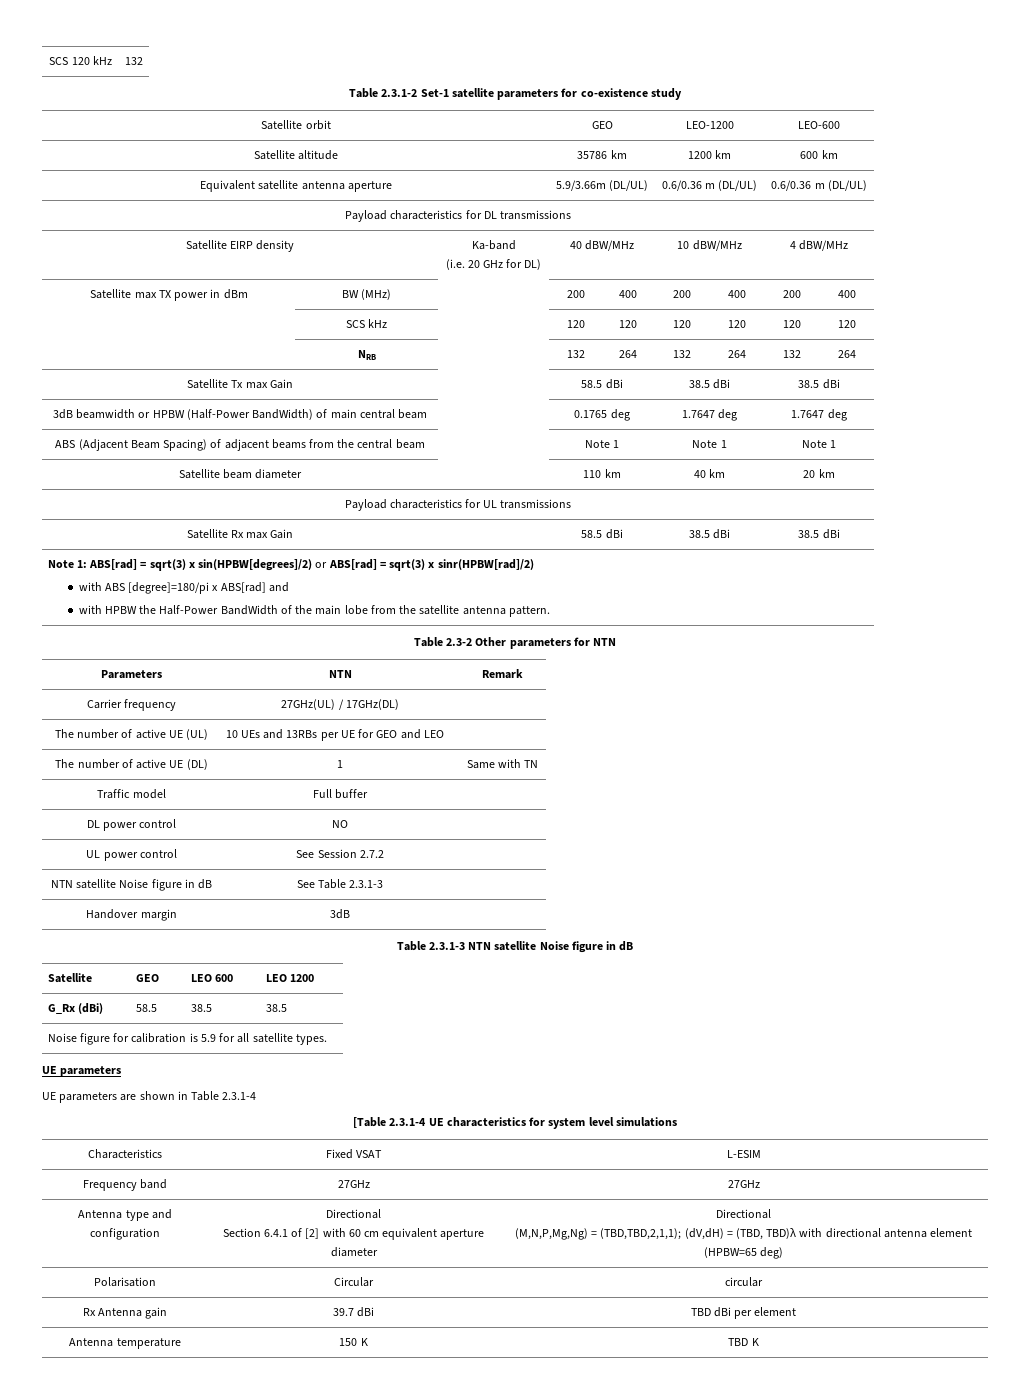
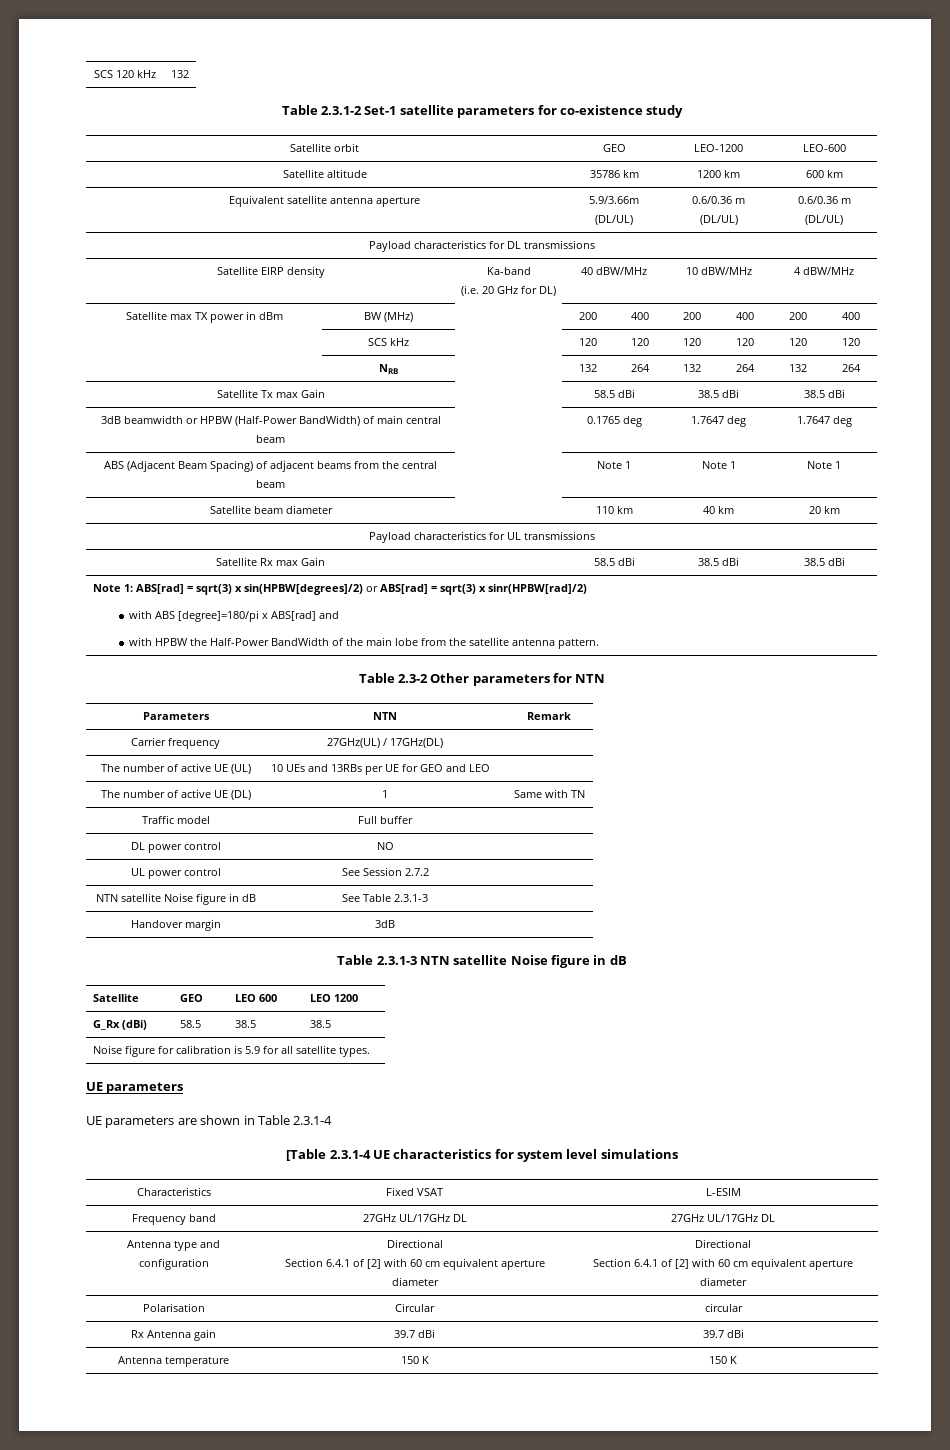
- Frequency band | 27GHz | 27GHz
+ Frequency band | 27GHz UL/17GHz DL | 27GHz UL/17GHz DL
  Antenna type and configuration | Directional
  Section 6.4.1 of [2] with 60 cm equivalent aperture diameter | Directional
- (M,N,P,Mg,Ng) = (TBD,TBD,2,1,1); (dV,dH) = (TBD, TBD)λ with directional antenna element (HPBW=65 deg)
+ Section 6.4.1 of [2] with 60 cm equivalent aperture diameter
- Rx Antenna gain | 39.7 dBi | TBD dBi per element
+ Rx Antenna gain | 39.7 dBi | 39.7 dBi
- Antenna temperature | 150 K | TBD K
+ Antenna temperature | 150 K | 150 K

